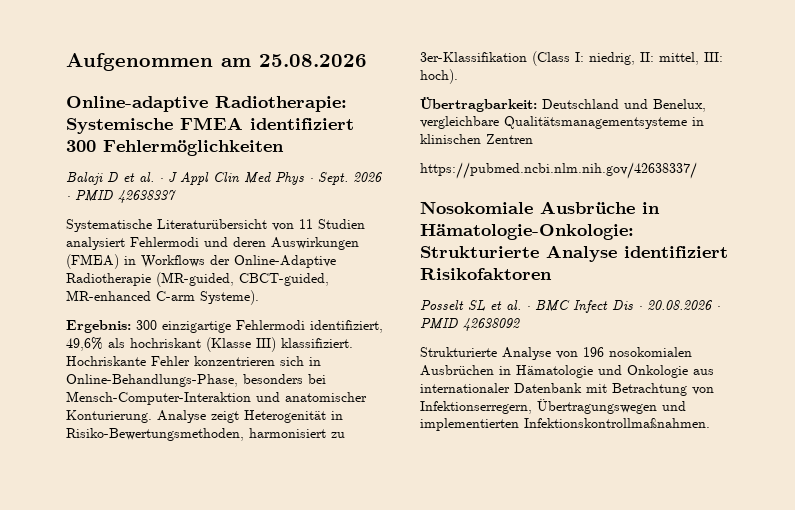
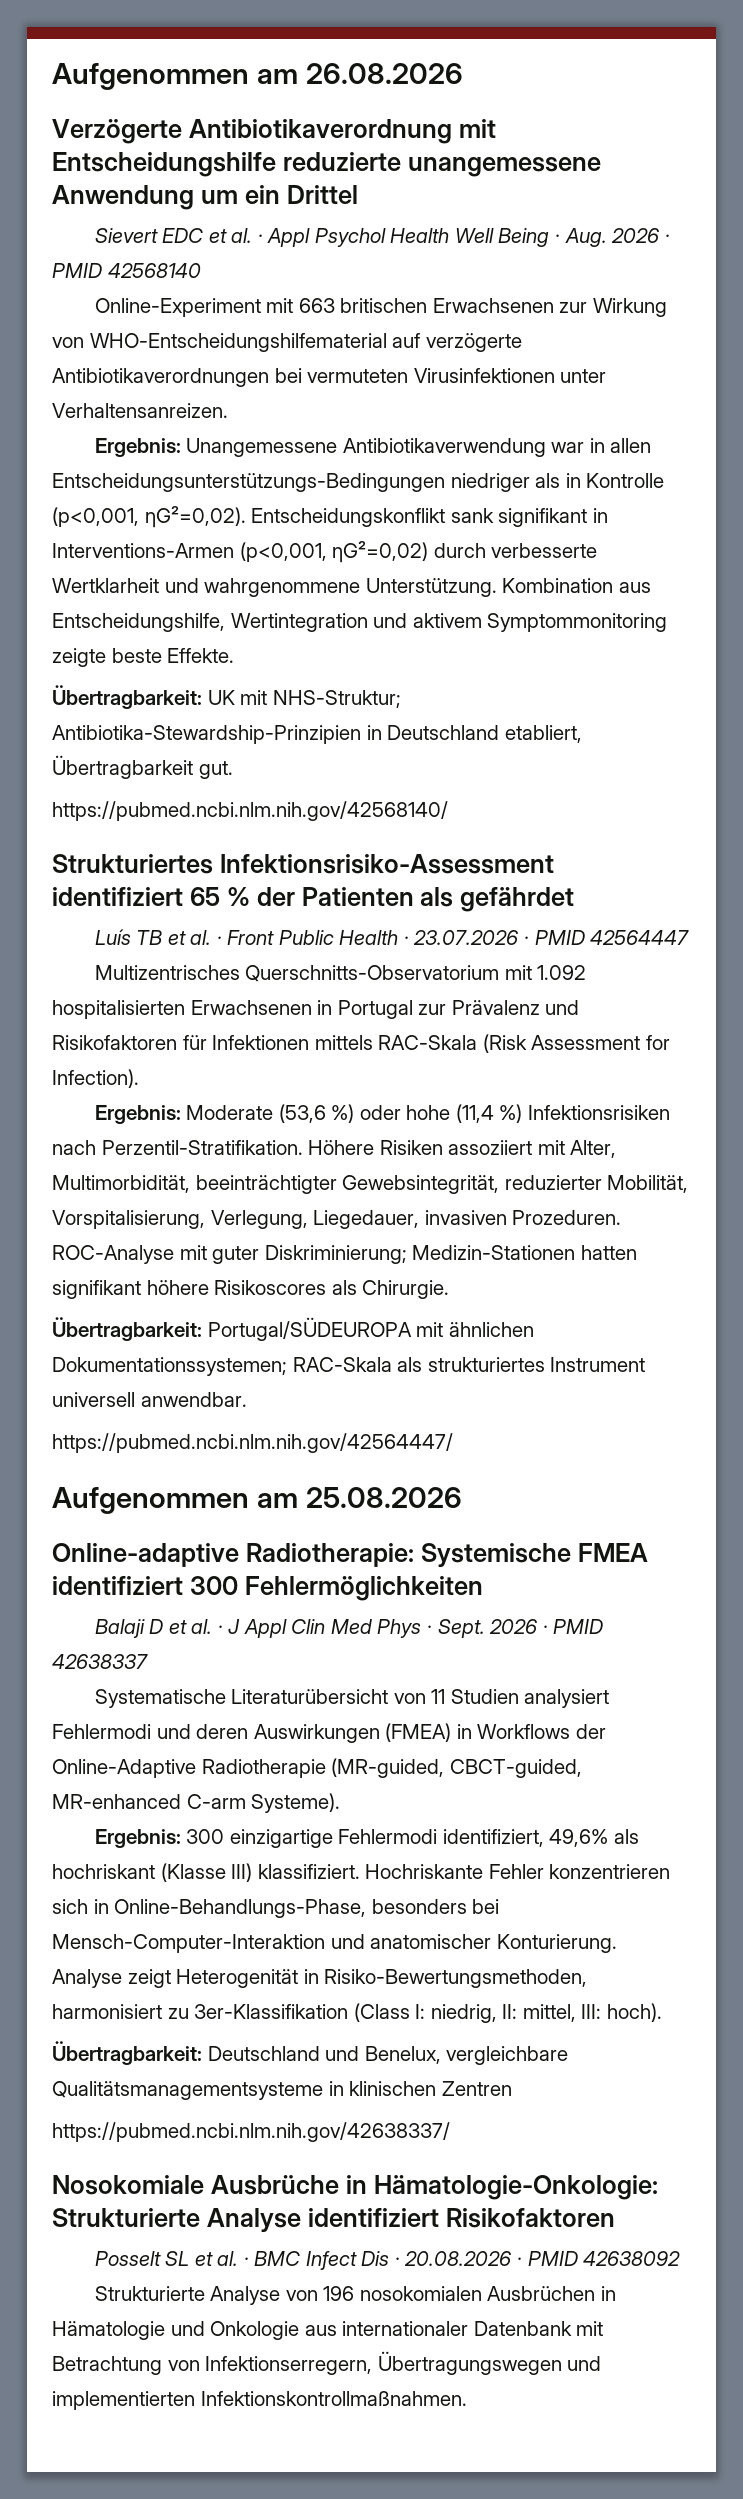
+ Aufgenommen am 26.08.2026
+ Verzögerte Antibiotikaverordnung mit Entscheidungshilfe reduzierte unangemessene Anwendung um ein Drittel
+ Sievert EDC et al. · Appl Psychol Health Well Being · Aug. 2026 · PMID 42568140
+ Online-Experiment mit 663 britischen Erwachsenen zur Wirkung von WHO-Entscheidungshilfematerial auf verzögerte Antibiotikaverordnungen bei vermuteten Virusinfektionen unter Verhaltensanreizen.
+ Ergebnis: Unangemessene Antibiotikaverwendung war in allen Entscheidungsunterstützungs-Bedingungen niedriger als in Kontrolle (p<0,001, ηG²=0,02). Entscheidungskonflikt sank signifikant in Interventions-Armen (p<0,001, ηG²=0,02) durch verbesserte Wertklarheit und wahrgenommene Unterstützung. Kombination aus Entscheidungshilfe, Wertintegration und aktivem Symptommonitoring zeigte beste Effekte.
+ Übertragbarkeit: UK mit NHS-Struktur; Antibiotika-Stewardship-Prinzipien in Deutschland etabliert, Übertragbarkeit gut.
+ https://pubmed.ncbi.nlm.nih.gov/42568140/
+ Strukturiertes Infektionsrisiko-Assessment identifiziert 65 % der Patienten als gefährdet
+ Luís TB et al. · Front Public Health · 23.07.2026 · PMID 42564447
+ Multizentrisches Querschnitts-Observatorium mit 1.092 hospitalisierten Erwachsenen in Portugal zur Prävalenz und Risikofaktoren für Infektionen mittels RAC-Skala (Risk Assessment for Infection).
+ Ergebnis: Moderate (53,6 %) oder hohe (11,4 %) Infektionsrisiken nach Perzentil-Stratifikation. Höhere Risiken assoziiert mit Alter, Multimorbidität, beeinträchtigter Gewebsintegrität, reduzierter Mobilität, Vorspitalisierung, Verlegung, Liegedauer, invasiven Prozeduren. ROC-Analyse mit guter Diskriminierung; Medizin-Stationen hatten signifikant höhere Risikoscores als Chirurgie.
+ Übertragbarkeit: Portugal/SÜDEUROPA mit ähnlichen Dokumentationssystemen; RAC-Skala als strukturiertes Instrument universell anwendbar.
+ https://pubmed.ncbi.nlm.nih.gov/42564447/

